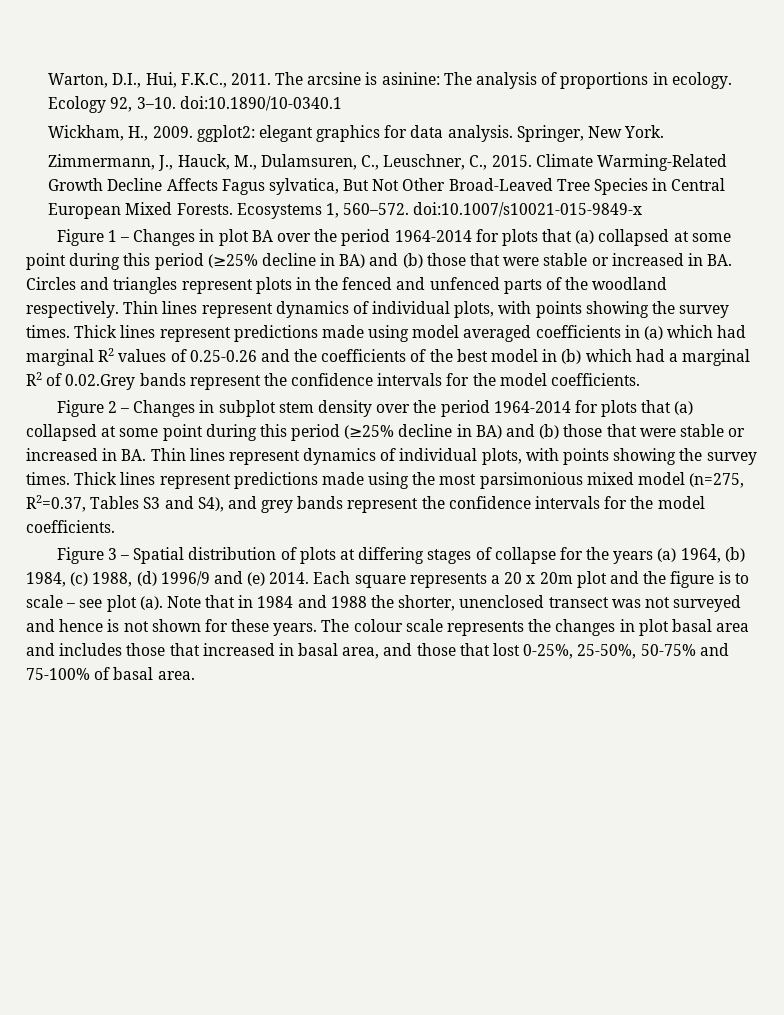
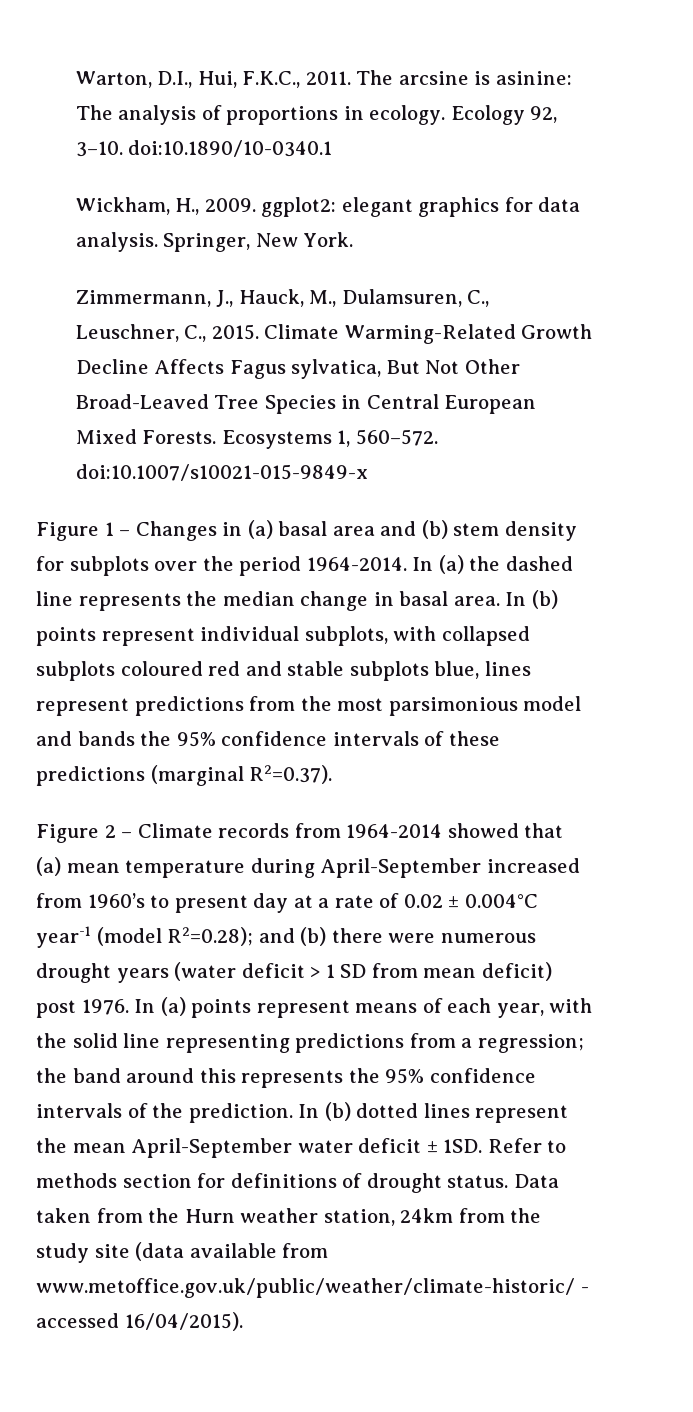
- Figure 1 – Changes in plot BA over the period 1964-2014 for plots that (a) collapsed at some point during this period (≥25% decline in BA) and (b) those that were stable or increased in BA. Circles and triangles represent plots in the fenced and unfenced parts of the woodland respectively. Thin lines represent dynamics of individual plots, with points showing the survey times. Thick lines represent predictions made using model averaged coefficients in (a) which had marginal R2 values of 0.25-0.26 and the coefficients of the best model in (b) which had a marginal R2 of 0.02.Grey bands represent the confidence intervals for the model coefficients.
- Figure 2 – Changes in subplot stem density over the period 1964-2014 for plots that (a) collapsed at some point during this period (≥25% decline in BA) and (b) those that were stable or increased in BA. Thin lines represent dynamics of individual plots, with points showing the survey times. Thick lines represent predictions made using the most parsimonious mixed model (n=275, R2=0.37, Tables S3 and S4), and grey bands represent the confidence intervals for the model coefficients.
- Figure 3 – Spatial distribution of plots at differing stages of collapse for the years (a) 1964, (b) 1984, (c) 1988, (d) 1996/9 and (e) 2014. Each square represents a 20 x 20m plot and the figure is to scale – see plot (a). Note that in 1984 and 1988 the shorter, unenclosed transect was not surveyed and hence is not shown for these years. The colour scale represents the changes in plot basal area and includes those that increased in basal area, and those that lost 0-25%, 25-50%, 50-75% and 75-100% of basal area.
+ Figure 1 – Changes in (a) basal area and (b) stem density for subplots over the period 1964-2014. In (a) the dashed line represents the median change in basal area. In (b) points represent individual subplots, with collapsed subplots coloured red and stable subplots blue, lines represent predictions from the most parsimonious model and bands the 95% confidence intervals of these predictions (marginal R2=0.37).
+ Figure 2 – Climate records from 1964-2014 showed that (a) mean temperature during April-September increased from 1960’s to present day at a rate of 0.02 ± 0.004°C year-1 (model R2=0.28); and (b) there were numerous drought years (water deficit > 1 SD from mean deficit) post 1976. In (a) points represent means of each year, with the solid line representing predictions from a regression; the band around this represents the 95% confidence intervals of the prediction. In (b) dotted lines represent the mean April-September water deficit ± 1SD. Refer to methods section for definitions of drought status. Data taken from the Hurn weather station, 24km from the study site (data available from www.metoffice.gov.uk/public/weather/climate-historic/ - accessed 16/04/2015).

